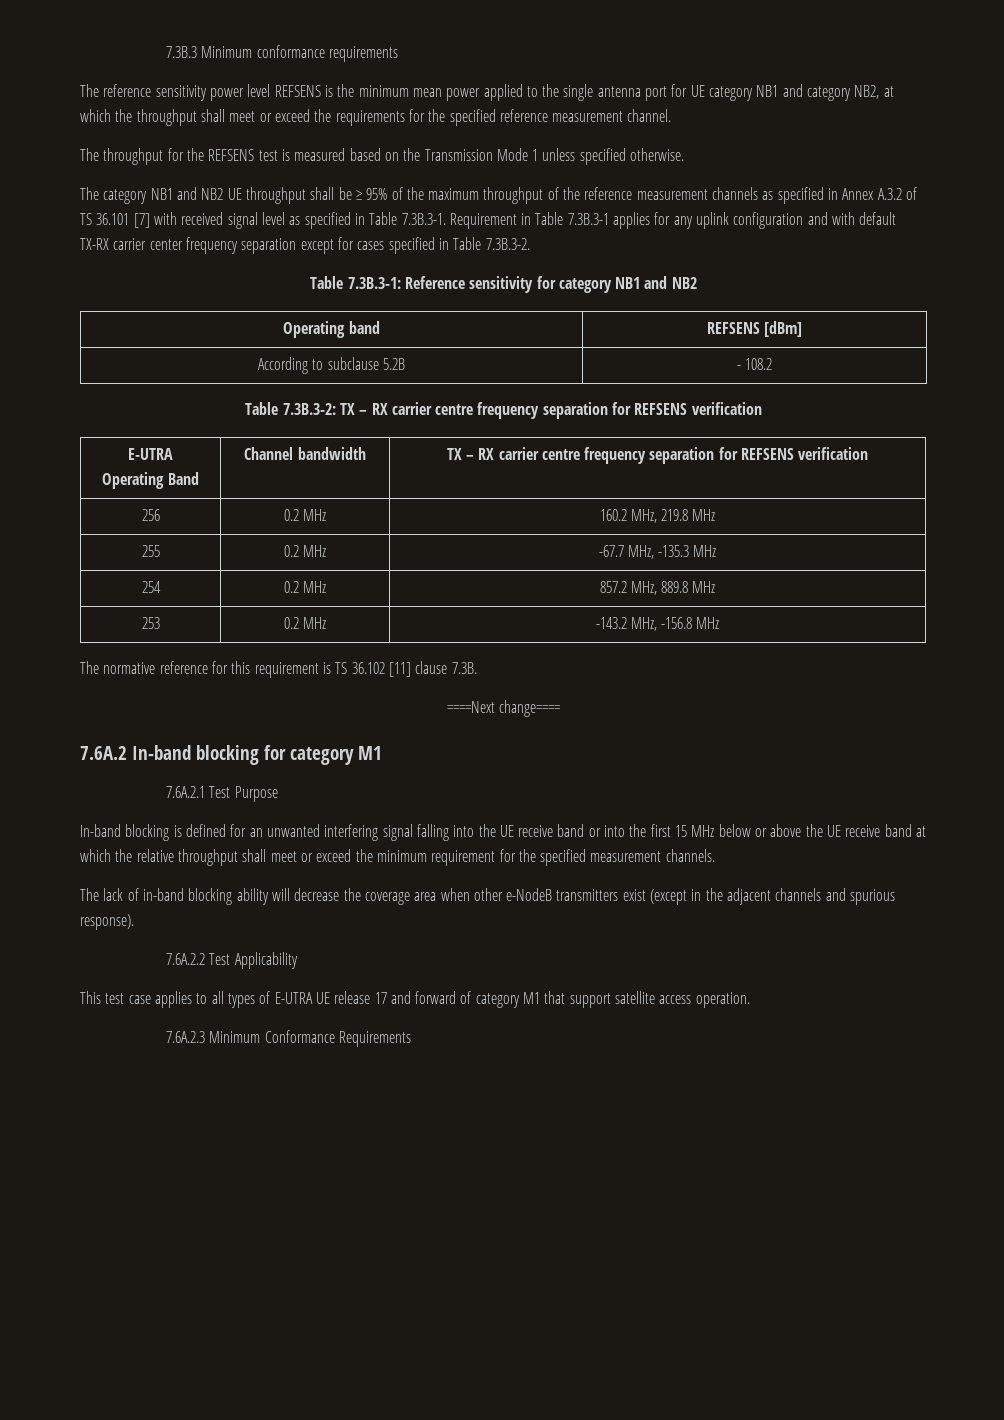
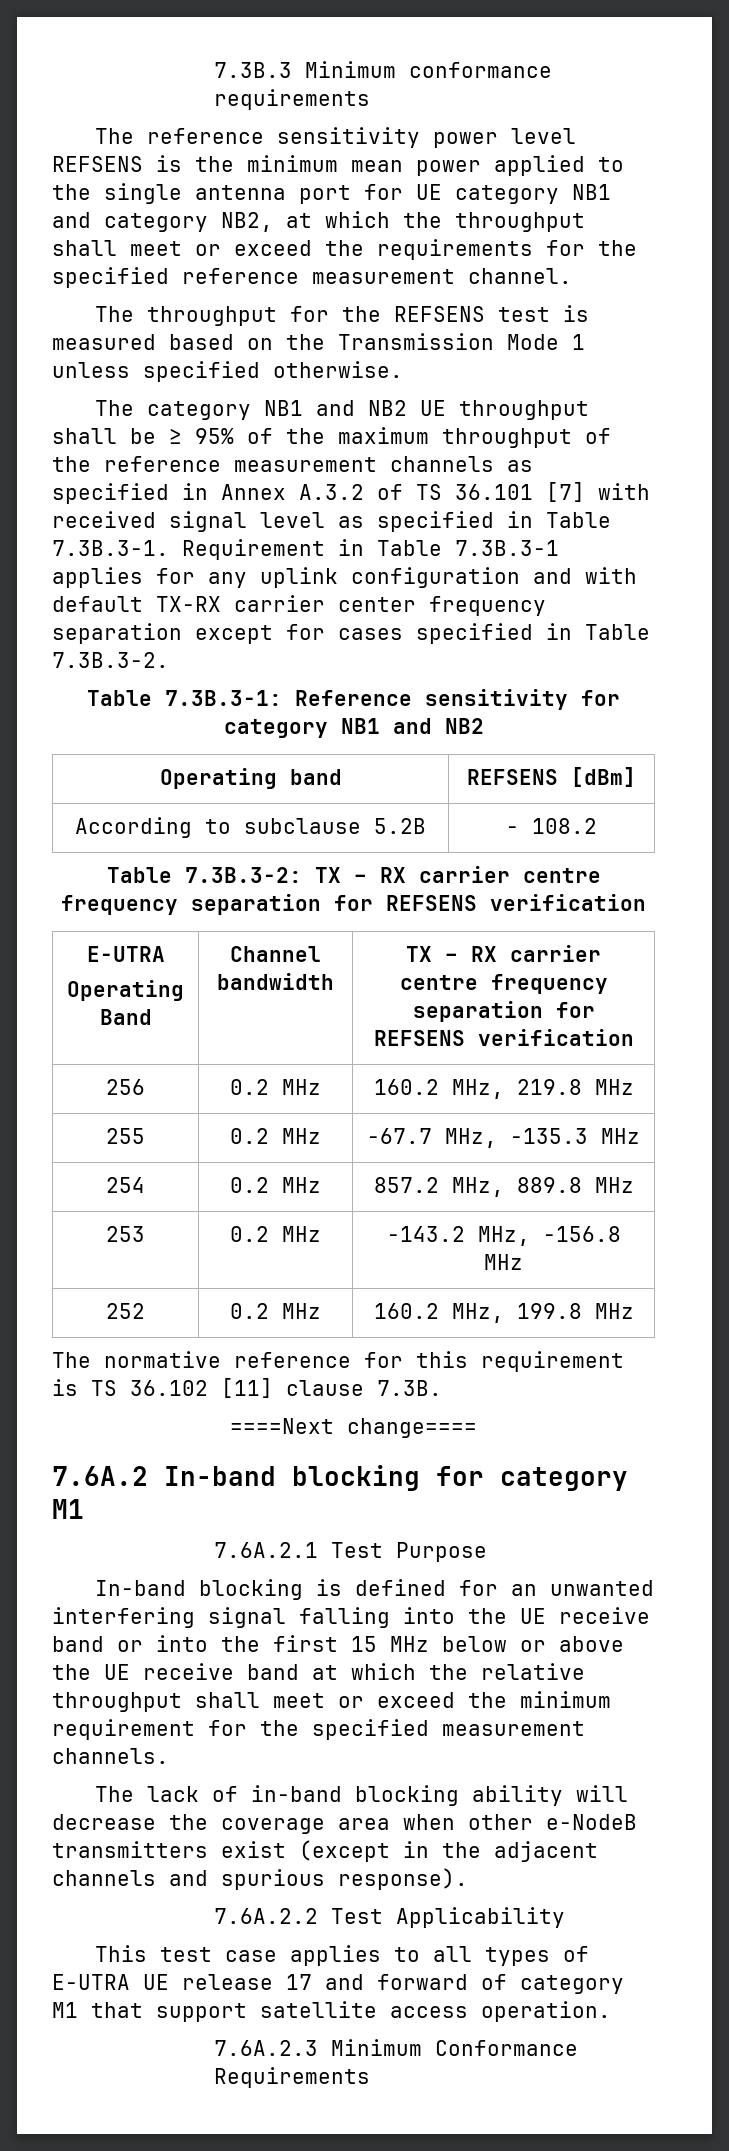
+ 252 | 0.2 MHz | 160.2 MHz, 199.8 MHz

